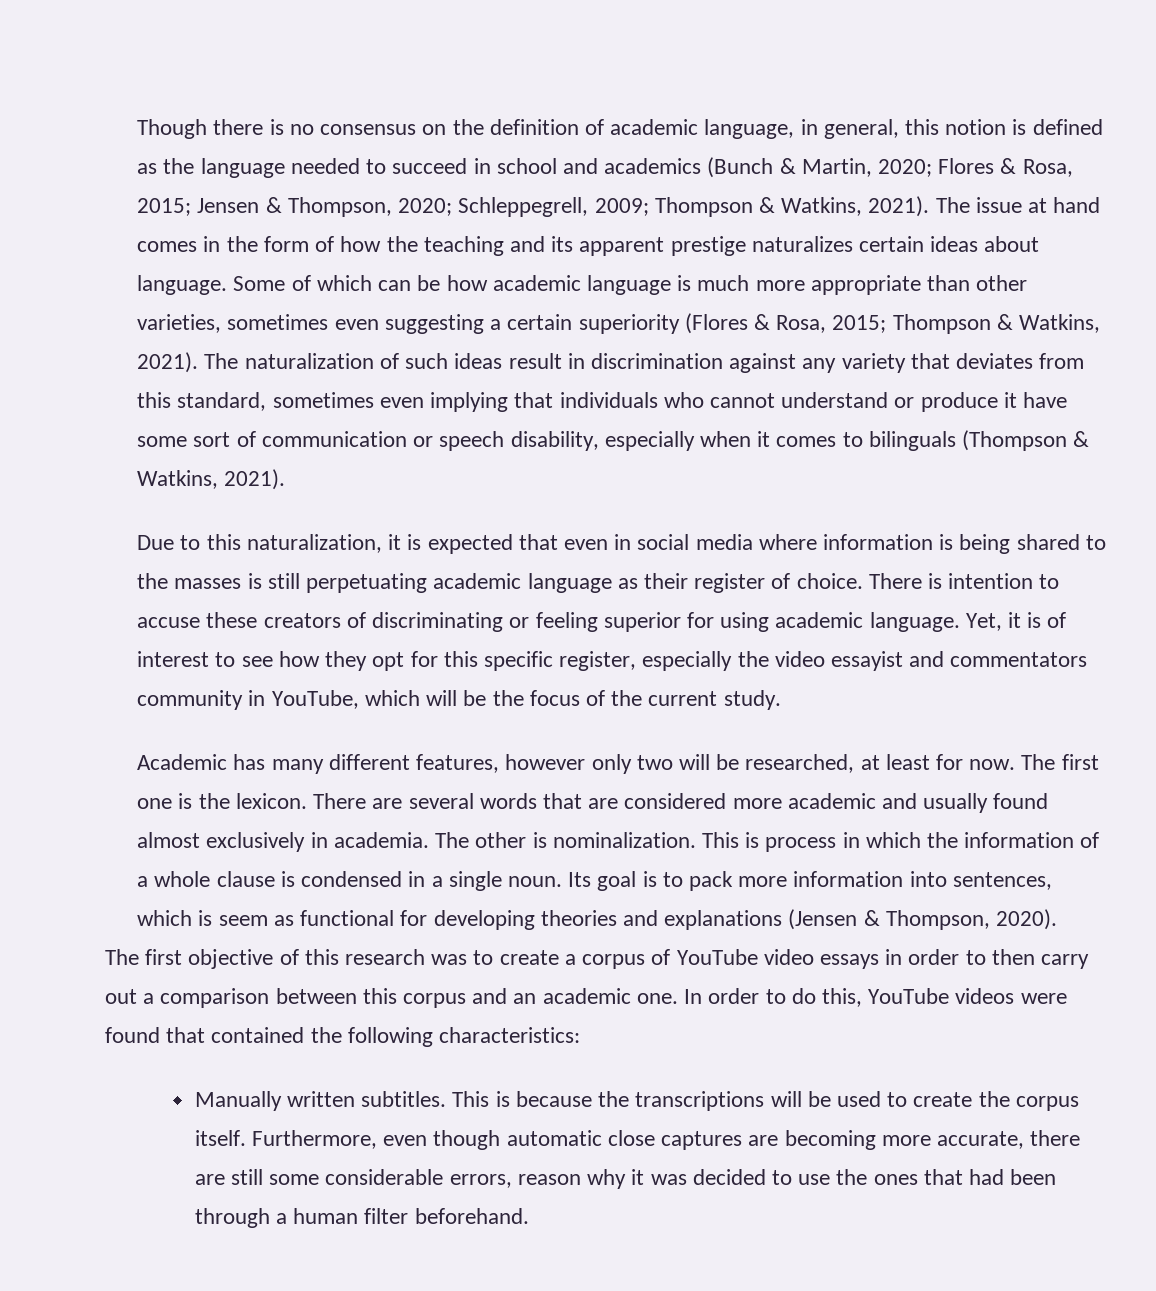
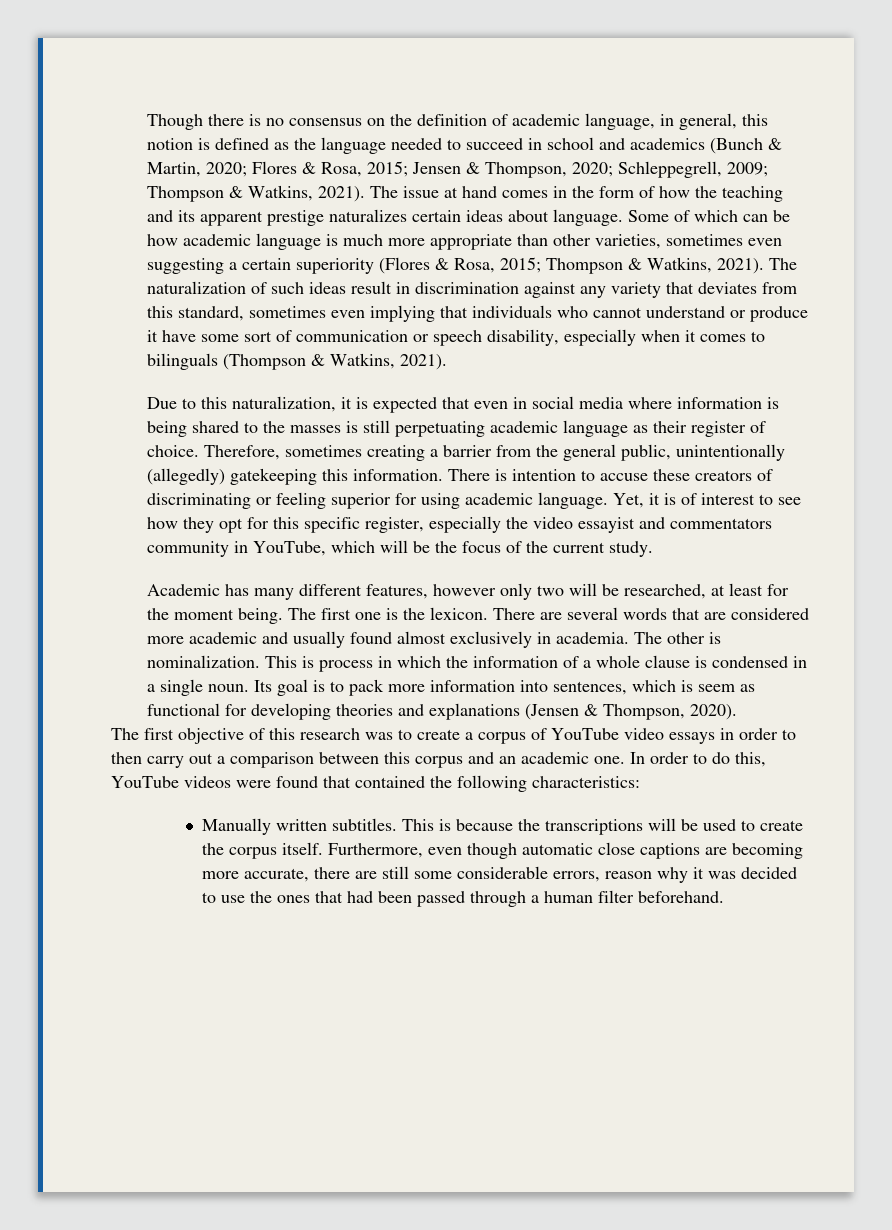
+ Therefore, sometimes creating a barrier from the general public, unintentionally (allegedly) gatekeeping this information.
- Academic has many different features, however only two will be researched, at least for now.
+ Academic has many different features, however only two will be researched, at least for the moment being.
- Furthermore, even though automatic close captures are becoming more accurate, there are still some considerable errors, reason why it was decided to use the ones that had been through a human filter beforehand.
+ Furthermore, even though automatic close captions are becoming more accurate, there are still some considerable errors, reason why it was decided to use the ones that had been passed through a human filter beforehand.

